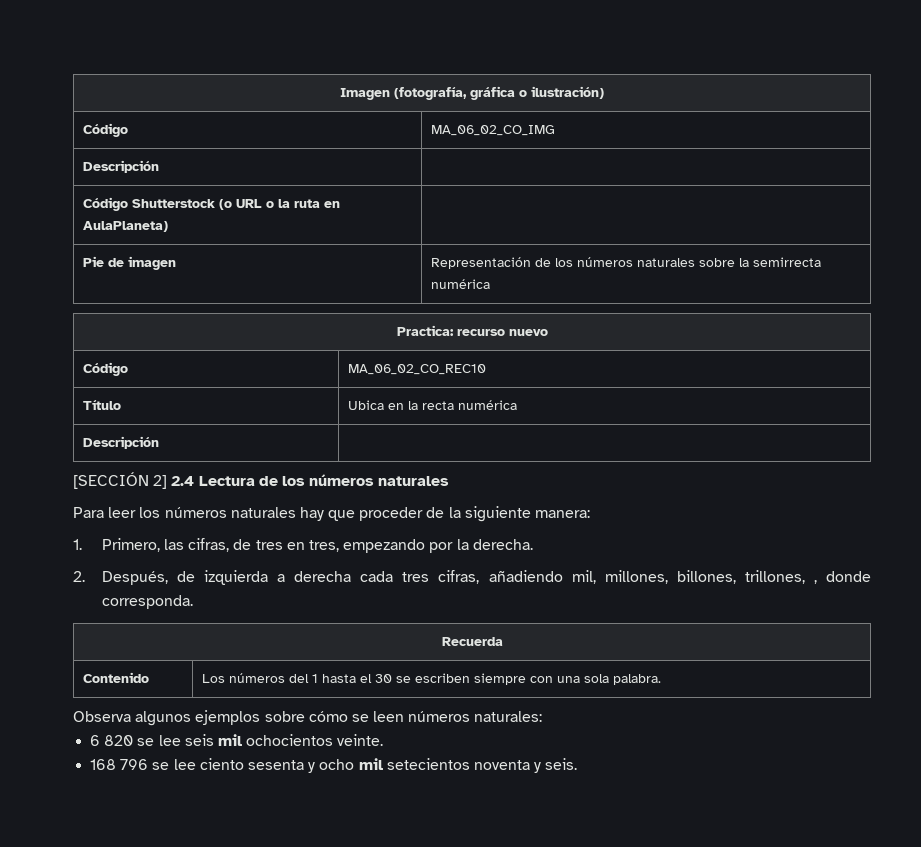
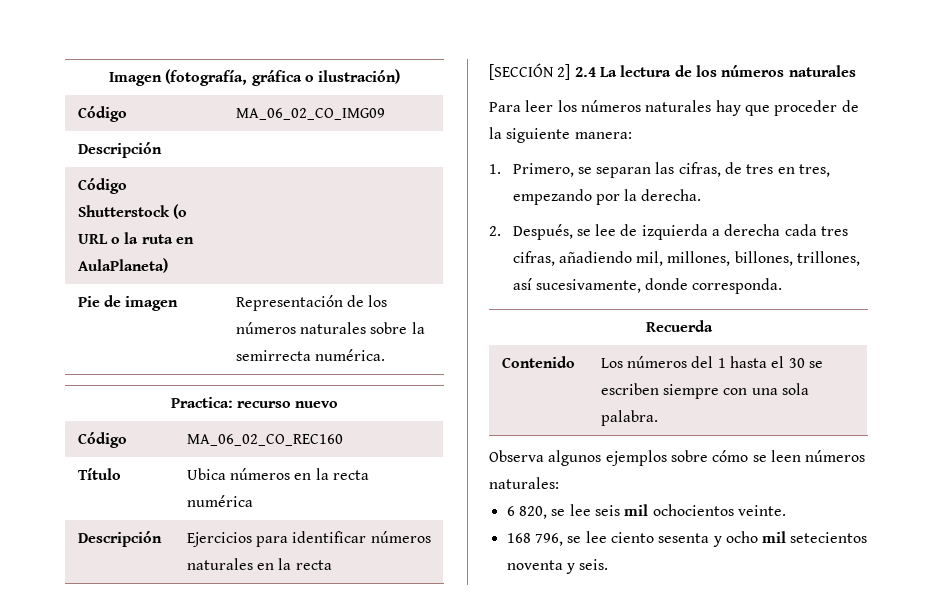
- Código | MA_06_02_CO_IMG
+ Código | MA_06_02_CO_IMG09
- Pie de imagen | Representación de los números naturales sobre la semirrecta numérica
+ Pie de imagen | Representación de los números naturales sobre la semirrecta numérica.
- Código | MA_06_02_CO_REC10
+ Código | MA_06_02_CO_REC160
- Título | Ubica en la recta numérica
- Descripción |
+ Título | Ubica números en la recta numérica
+ Descripción | Ejercicios para identificar números naturales en la recta
- [SECCIÓN 2] 2.4 Lectura de los números naturales
+ [SECCIÓN 2] 2.4 La lectura de los números naturales
- 1. Primero, las cifras, de tres en tres, empezando por la derecha.
+ 1. Primero, se separan las cifras, de tres en tres, empezando por la derecha.
- 2. Después, de izquierda a derecha cada tres cifras, añadiendo mil, millones, billones, trillones, , donde corresponda.
+ 2. Después, se lee de izquierda a derecha cada tres cifras, añadiendo mil, millones, billones, trillones, así sucesivamente, donde corresponda.
- 6 820 se lee seis mil ochocientos veinte.
+ 6 820, se lee seis mil ochocientos veinte.
- 168 796 se lee ciento sesenta y ocho mil setecientos noventa y seis.
+ 168 796, se lee ciento sesenta y ocho mil setecientos noventa y seis.

